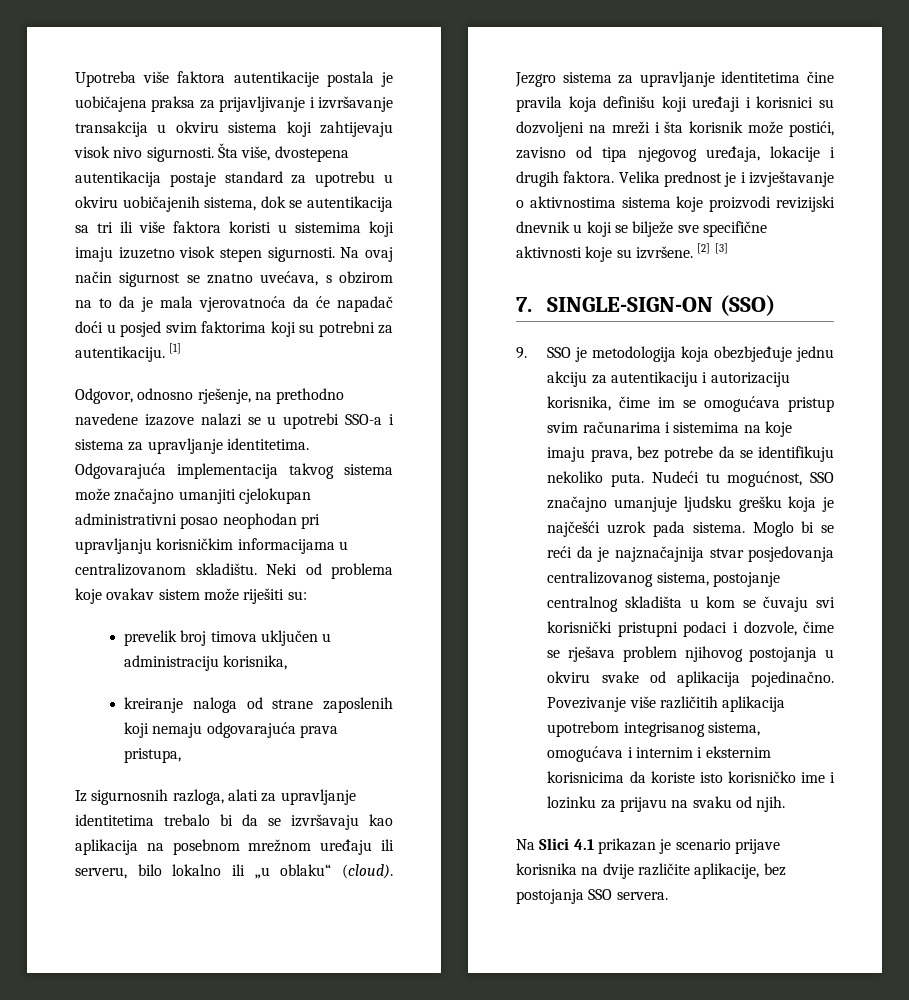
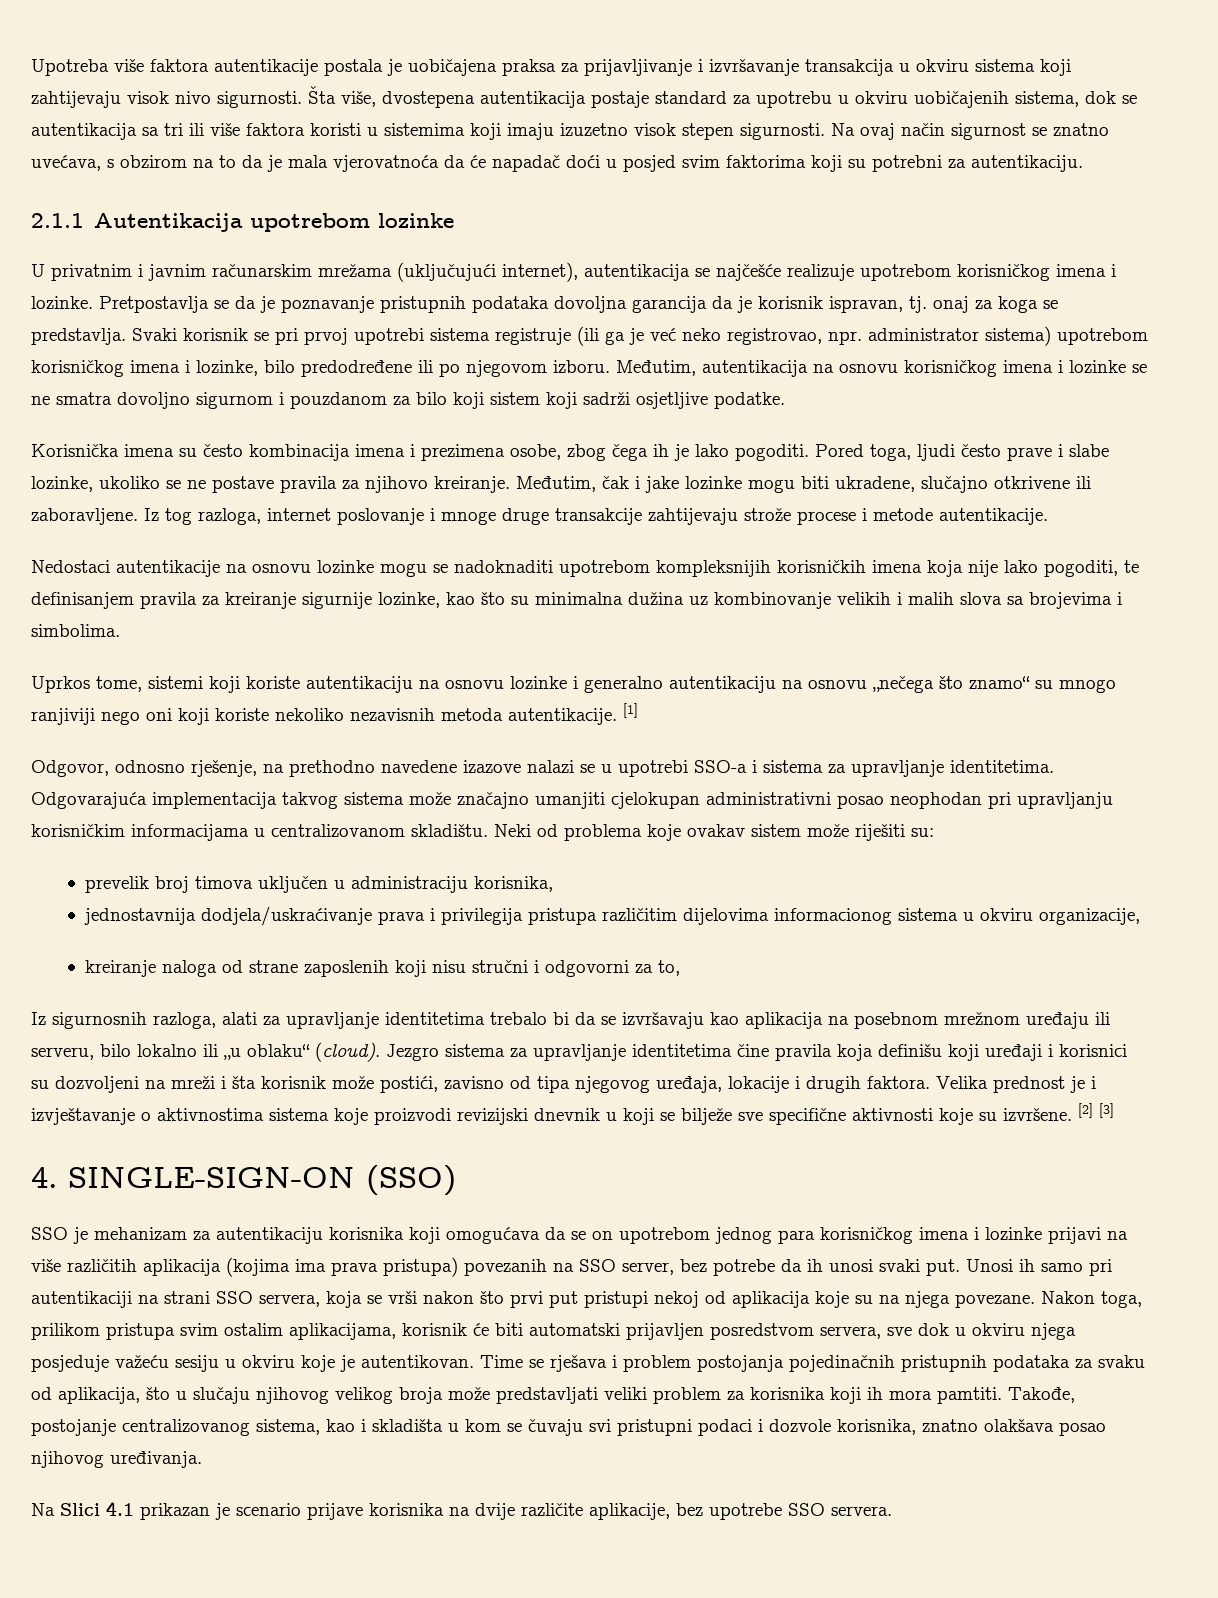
- Na ovaj način sigurnost se znatno uvećava, s obzirom na to da je mala vjerovatnoća da će napadač doći u posjed svim faktorima koji su potrebni za autentikaciju. [1]
+ Na ovaj način sigurnost se znatno uvećava, s obzirom na to da je mala vjerovatnoća da će napadač doći u posjed svim faktorima koji su potrebni za autentikaciju.
+ 2.1.1 Autentikacija upotrebom lozinke
+ U privatnim i javnim računarskim mrežama (uključujući internet), autentikacija se najčešće realizuje upotrebom korisničkog imena i lozinke. Pretpostavlja se da je poznavanje pristupnih podataka dovoljna garancija da je korisnik ispravan, tj. onaj za koga se predstavlja. Svaki korisnik se pri prvoj upotrebi sistema registruje (ili ga je već neko registrovao, npr. administrator sistema) upotrebom korisničkog imena i lozinke, bilo predodređene ili po njegovom izboru. Međutim, autentikacija na osnovu korisničkog imena i lozinke se ne smatra dovoljno sigurnom i pouzdanom za bilo koji sistem koji sadrži osjetljive podatke.
+ Korisnička imena su često kombinacija imena i prezimena osobe, zbog čega ih je lako pogoditi. Pored toga, ljudi često prave i slabe lozinke, ukoliko se ne postave pravila za njihovo kreiranje. Međutim, čak i jake lozinke mogu biti ukradene, slučajno otkrivene ili zaboravljene. Iz tog razloga, internet poslovanje i mnoge druge transakcije zahtijevaju strože procese i metode autentikacije.
+ Nedostaci autentikacije na osnovu lozinke mogu se nadoknaditi upotrebom kompleksnijih korisničkih imena koja nije lako pogoditi, te definisanjem pravila za kreiranje sigurnije lozinke, kao što su minimalna dužina uz kombinovanje velikih i malih slova sa brojevima i simbolima.
+ Uprkos tome, sistemi koji koriste autentikaciju na osnovu lozinke i generalno autentikaciju na osnovu „nečega što znamo“ su mnogo ranjiviji nego oni koji koriste nekoliko nezavisnih metoda autentikacije. [1]
+ jednostavnija dodjela/uskraćivanje prava i privilegija pristupa različitim dijelovima informacionog sistema u okviru organizacije,
- kreiranje naloga od strane zaposlenih koji nemaju odgovarajuća prava pristupa,
+ kreiranje naloga od strane zaposlenih koji nisu stručni i odgovorni za to,
- 7. SINGLE-SIGN-ON (SSO)
+ 4. SINGLE-SIGN-ON (SSO)
- 9. SSO je metodologija koja obezbjeđuje jednu akciju za autentikaciju i autorizaciju korisnika, čime im se omogućava pristup svim računarima i sistemima na koje imaju prava, bez potrebe da se identifikuju nekoliko puta. Nudeći tu mogućnost, SSO značajno umanjuje ljudsku grešku koja je najčešći uzrok pada sistema. Moglo bi se reći da je najznačajnija stvar posjedovanja centralizovanog sistema, postojanje centralnog skladišta u kom se čuvaju svi korisnički pristupni podaci i dozvole, čime se rješava problem njihovog postojanja u okviru svake od aplikacija pojedinačno. Povezivanje više različitih aplikacija upotrebom integrisanog sistema, omogućava i internim i eksternim korisnicima da koriste isto korisničko ime i lozinku za prijavu na svaku od njih.
+ SSO je mehanizam za autentikaciju korisnika koji omogućava da se on upotrebom jednog para korisničkog imena i lozinke prijavi na više različitih aplikacija (kojima ima prava pristupa) povezanih na SSO server, bez potrebe da ih unosi svaki put. Unosi ih samo pri autentikaciji na strani SSO servera, koja se vrši nakon što prvi put pristupi nekoj od aplikacija koje su na njega povezane. Nakon toga, prilikom pristupa svim ostalim aplikacijama, korisnik će biti automatski prijavljen posredstvom servera, sve dok u okviru njega posjeduje važeću sesiju u okviru koje je autentikovan. Time se rješava i problem postojanja pojedinačnih pristupnih podataka za svaku od aplikacija, što u slučaju njihovog velikog broja može predstavljati veliki problem za korisnika koji ih mora pamtiti. Takođe, postojanje centralizovanog sistema, kao i skladišta u kom se čuvaju svi pristupni podaci i dozvole korisnika, znatno olakšava posao njihovog uređivanja.
- Na Slici 4.1 prikazan je scenario prijave korisnika na dvije različite aplikacije, bez postojanja SSO servera.
+ Na Slici 4.1 prikazan je scenario prijave korisnika na dvije različite aplikacije, bez upotrebe SSO servera.

